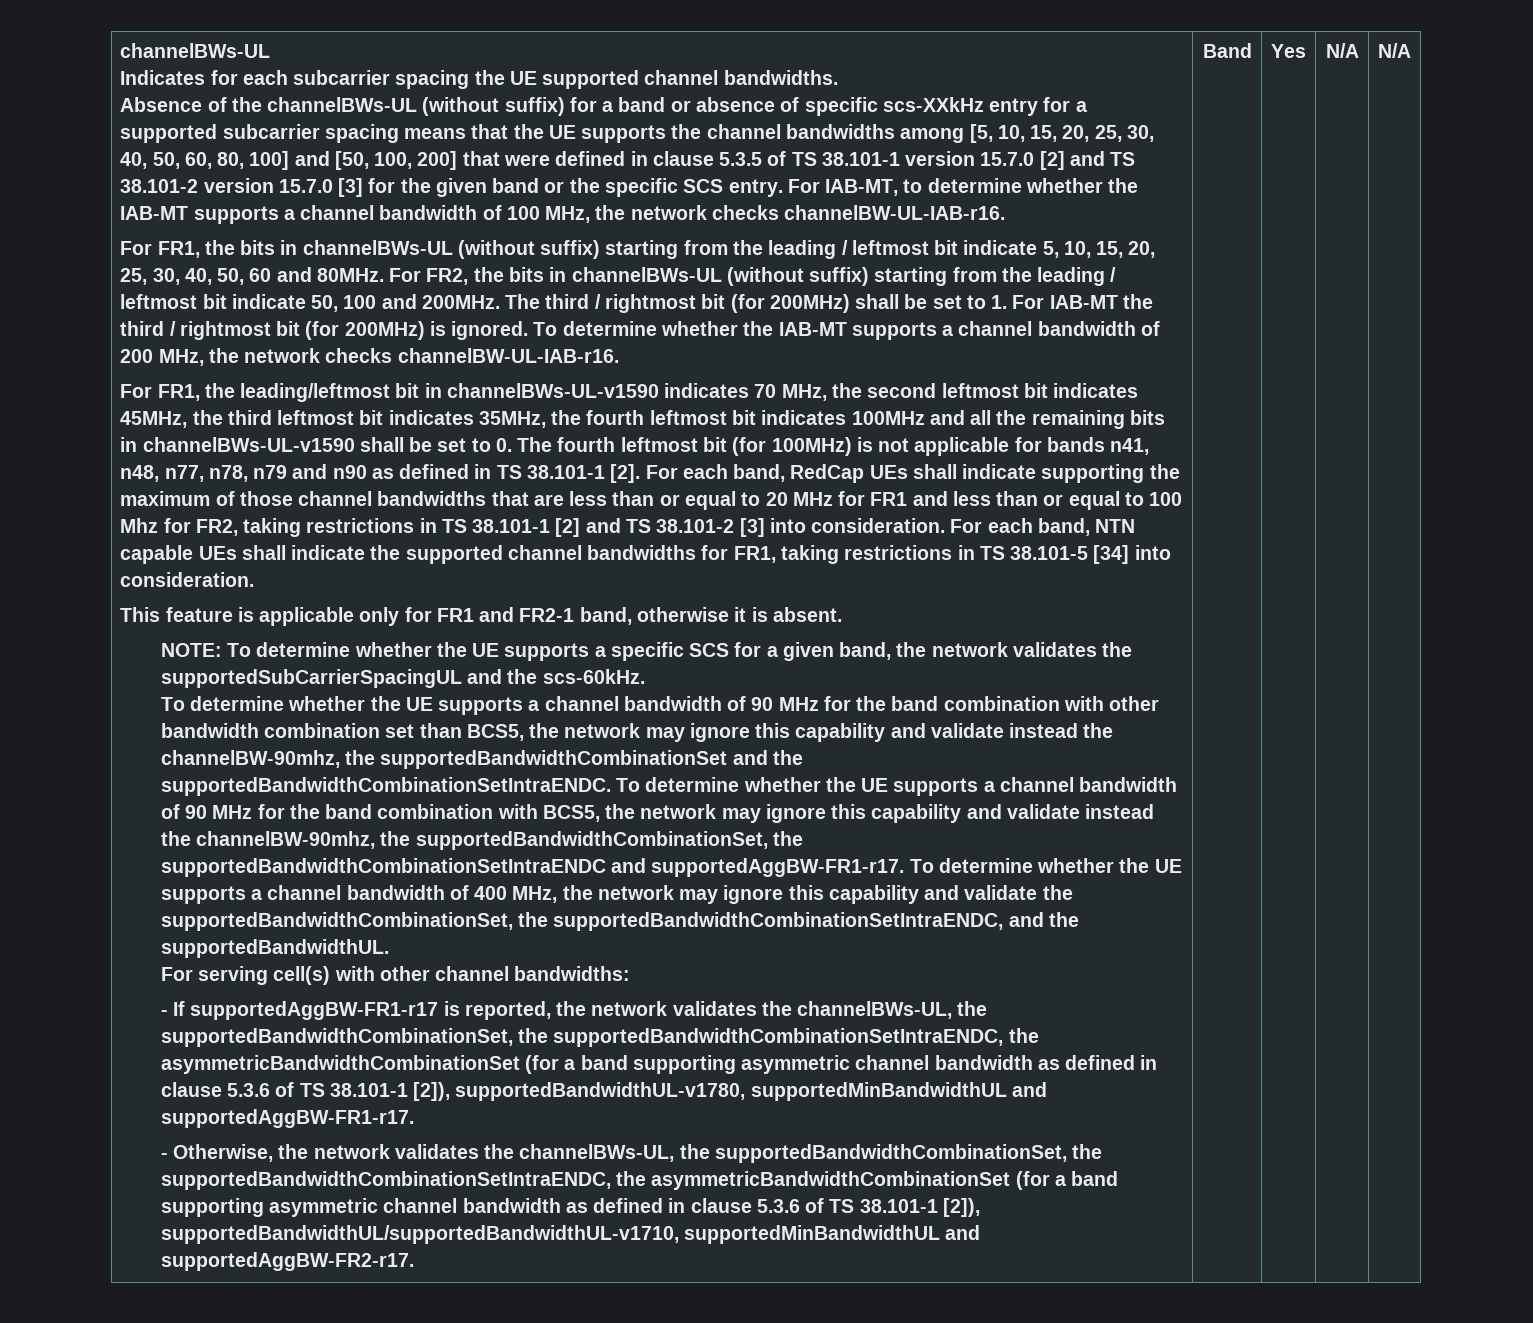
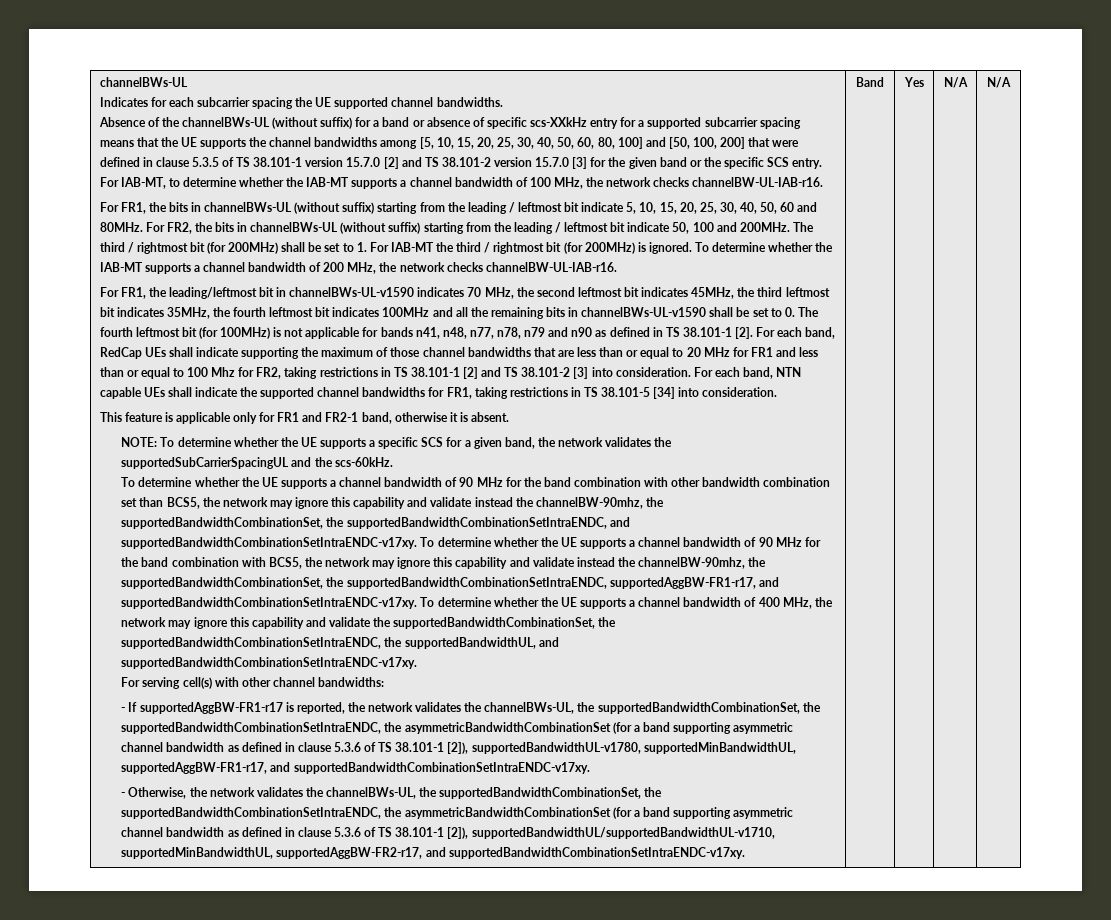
- To determine whether the UE supports a channel bandwidth of 90 MHz for the band combination with other bandwidth combination set than BCS5, the network may ignore this capability and validate instead the channelBW-90mhz, the supportedBandwidthCombinationSet and the supportedBandwidthCombinationSetIntraENDC.
+ To determine whether the UE supports a channel bandwidth of 90 MHz for the band combination with other bandwidth combination set than BCS5, the network may ignore this capability and validate instead the channelBW-90mhz, the supportedBandwidthCombinationSet, the supportedBandwidthCombinationSetIntraENDC, and supportedBandwidthCombinationSetIntraENDC-v17xy.
- To determine whether the UE supports a channel bandwidth of 90 MHz for the band combination with BCS5, the network may ignore this capability and validate instead the channelBW-90mhz, the supportedBandwidthCombinationSet, the supportedBandwidthCombinationSetIntraENDC and supportedAggBW-FR1-r17.
+ To determine whether the UE supports a channel bandwidth of 90 MHz for the band combination with BCS5, the network may ignore this capability and validate instead the channelBW-90mhz, the supportedBandwidthCombinationSet, the supportedBandwidthCombinationSetIntraENDC, supportedAggBW-FR1-r17, and supportedBandwidthCombinationSetIntraENDC-v17xy.
- To determine whether the UE supports a channel bandwidth of 400 MHz, the network may ignore this capability and validate the supportedBandwidthCombinationSet, the supportedBandwidthCombinationSetIntraENDC, and the supportedBandwidthUL.
+ To determine whether the UE supports a channel bandwidth of 400 MHz, the network may ignore this capability and validate the supportedBandwidthCombinationSet, the supportedBandwidthCombinationSetIntraENDC, the supportedBandwidthUL, and supportedBandwidthCombinationSetIntraENDC-v17xy.
- - If supportedAggBW-FR1-r17 is reported, the network validates the channelBWs-UL, the supportedBandwidthCombinationSet, the supportedBandwidthCombinationSetIntraENDC, the asymmetricBandwidthCombinationSet (for a band supporting asymmetric channel bandwidth as defined in clause 5.3.6 of TS 38.101-1 [2]), supportedBandwidthUL-v1780, supportedMinBandwidthUL and supportedAggBW-FR1-r17.
+ - If supportedAggBW-FR1-r17 is reported, the network validates the channelBWs-UL, the supportedBandwidthCombinationSet, the supportedBandwidthCombinationSetIntraENDC, the asymmetricBandwidthCombinationSet (for a band supporting asymmetric channel bandwidth as defined in clause 5.3.6 of TS 38.101-1 [2]), supportedBandwidthUL-v1780, supportedMinBandwidthUL, supportedAggBW-FR1-r17, and supportedBandwidthCombinationSetIntraENDC-v17xy.
- - Otherwise, the network validates the channelBWs-UL, the supportedBandwidthCombinationSet, the supportedBandwidthCombinationSetIntraENDC, the asymmetricBandwidthCombinationSet (for a band supporting asymmetric channel bandwidth as defined in clause 5.3.6 of TS 38.101-1 [2]), supportedBandwidthUL/supportedBandwidthUL-v1710, supportedMinBandwidthUL and supportedAggBW-FR2-r17.
+ - Otherwise, the network validates the channelBWs-UL, the supportedBandwidthCombinationSet, the supportedBandwidthCombinationSetIntraENDC, the asymmetricBandwidthCombinationSet (for a band supporting asymmetric channel bandwidth as defined in clause 5.3.6 of TS 38.101-1 [2]), supportedBandwidthUL/supportedBandwidthUL-v1710, supportedMinBandwidthUL, supportedAggBW-FR2-r17, and supportedBandwidthCombinationSetIntraENDC-v17xy.

